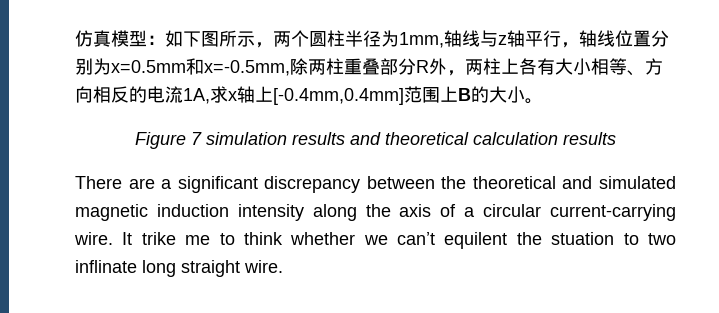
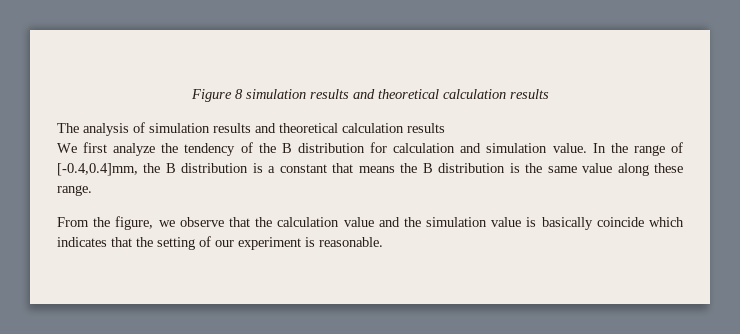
- 仿真模型：如下图所示，两个圆柱半径为1mm,轴线与z轴平行，轴线位置分别为x=0.5mm和x=-0.5mm,除两柱重叠部分R外，两柱上各有大小相等、方向相反的电流1A,求x轴上[-0.4mm,0.4mm]范围上B的大小。
- Figure 7 simulation results and theoretical calculation results
- There are a significant discrepancy between the theoretical and simulated magnetic induction intensity along the axis of a circular current-carrying wire. It trike me to think whether we can’t equilent the stuation to two inflinate long straight wire.
+ Figure 8 simulation results and theoretical calculation results
+ The analysis of simulation results and theoretical calculation results
+ We first analyze the tendency of the B distribution for calculation and simulation value. In the range of [-0.4,0.4]mm, the B distribution is a constant that means the B distribution is the same value along these range.
+ From the figure, we observe that the calculation value and the simulation value is basically coincide which indicates that the setting of our experiment is reasonable.

